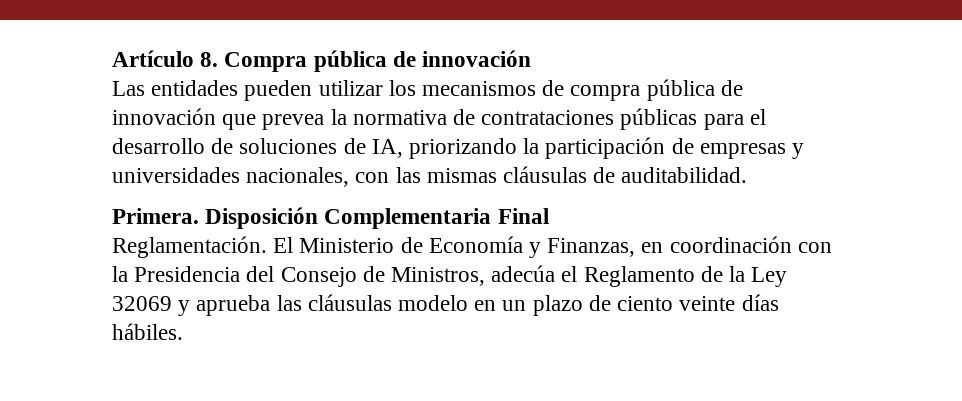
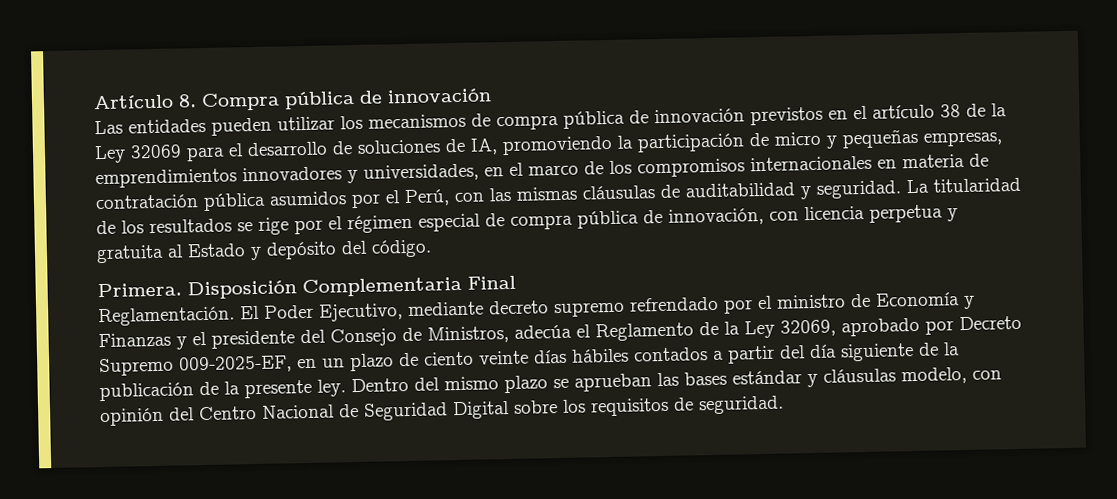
- Las entidades pueden utilizar los mecanismos de compra pública de innovación que prevea la normativa de contrataciones públicas para el desarrollo de soluciones de IA, priorizando la participación de empresas y universidades nacionales, con las mismas cláusulas de auditabilidad.
+ Las entidades pueden utilizar los mecanismos de compra pública de innovación previstos en el artículo 38 de la Ley 32069 para el desarrollo de soluciones de IA, promoviendo la participación de micro y pequeñas empresas, emprendimientos innovadores y universidades, en el marco de los compromisos internacionales en materia de contratación pública asumidos por el Perú, con las mismas cláusulas de auditabilidad y seguridad. La titularidad de los resultados se rige por el régimen especial de compra pública de innovación, con licencia perpetua y gratuita al Estado y depósito del código.
- El Ministerio de Economía y Finanzas, en coordinación con la Presidencia del Consejo de Ministros, adecúa el Reglamento de la Ley 32069 y aprueba las cláusulas modelo en un plazo de ciento veinte días hábiles.
+ El Poder Ejecutivo, mediante decreto supremo refrendado por el ministro de Economía y Finanzas y el presidente del Consejo de Ministros, adecúa el Reglamento de la Ley 32069, aprobado por Decreto Supremo 009-2025-EF, en un plazo de ciento veinte días hábiles contados a partir del día siguiente de la publicación de la presente ley. Dentro del mismo plazo se aprueban las bases estándar y cláusulas modelo, con opinión del Centro Nacional de Seguridad Digital sobre los requisitos de seguridad.

